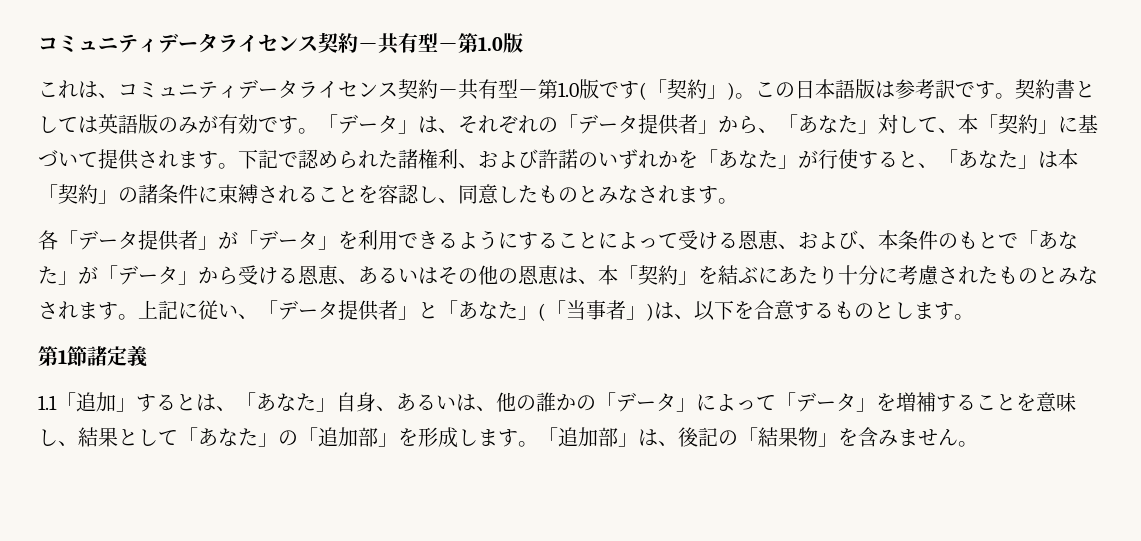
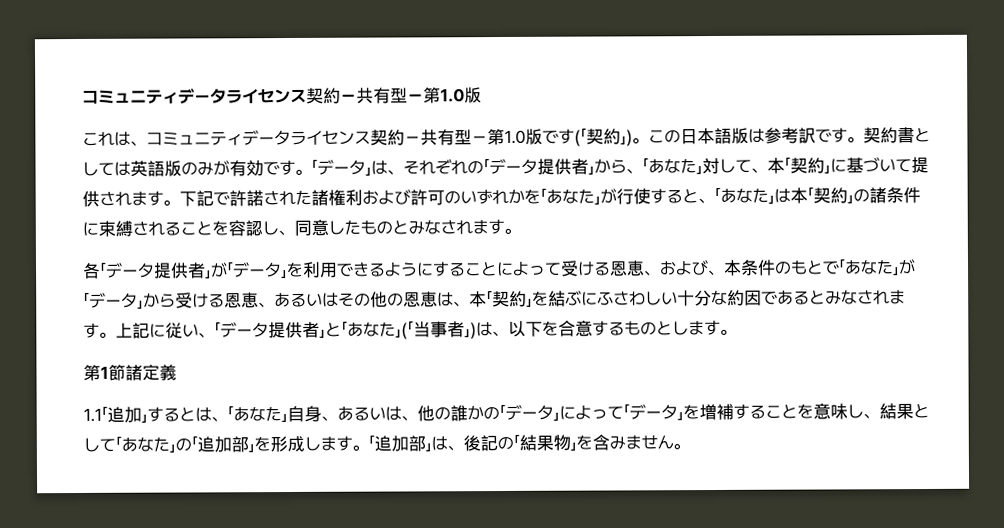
- 下記で認められた諸権利、および許諾のいずれかを「あなた」が行使すると、「あなた」は本「契約」の諸条件に束縛されることを容認し、同意したものとみなされます。
+ 下記で許諾された諸権利および許可のいずれかを「あなた」が行使すると、「あなた」は本「契約」の諸条件に束縛されることを容認し、同意したものとみなされます。
- 各「データ提供者」が「データ」を利用できるようにすることによって受ける恩恵、および、本条件のもとで「あなた」が「データ」から受ける恩恵、あるいはその他の恩恵は、本「契約」を結ぶにあたり十分に考慮されたものとみなされます。
+ 各「データ提供者」が「データ」を利用できるようにすることによって受ける恩恵、および、本条件のもとで「あなた」が「データ」から受ける恩恵、あるいはその他の恩恵は、本「契約」を結ぶにふさわしい十分な約因であるとみなされます。

